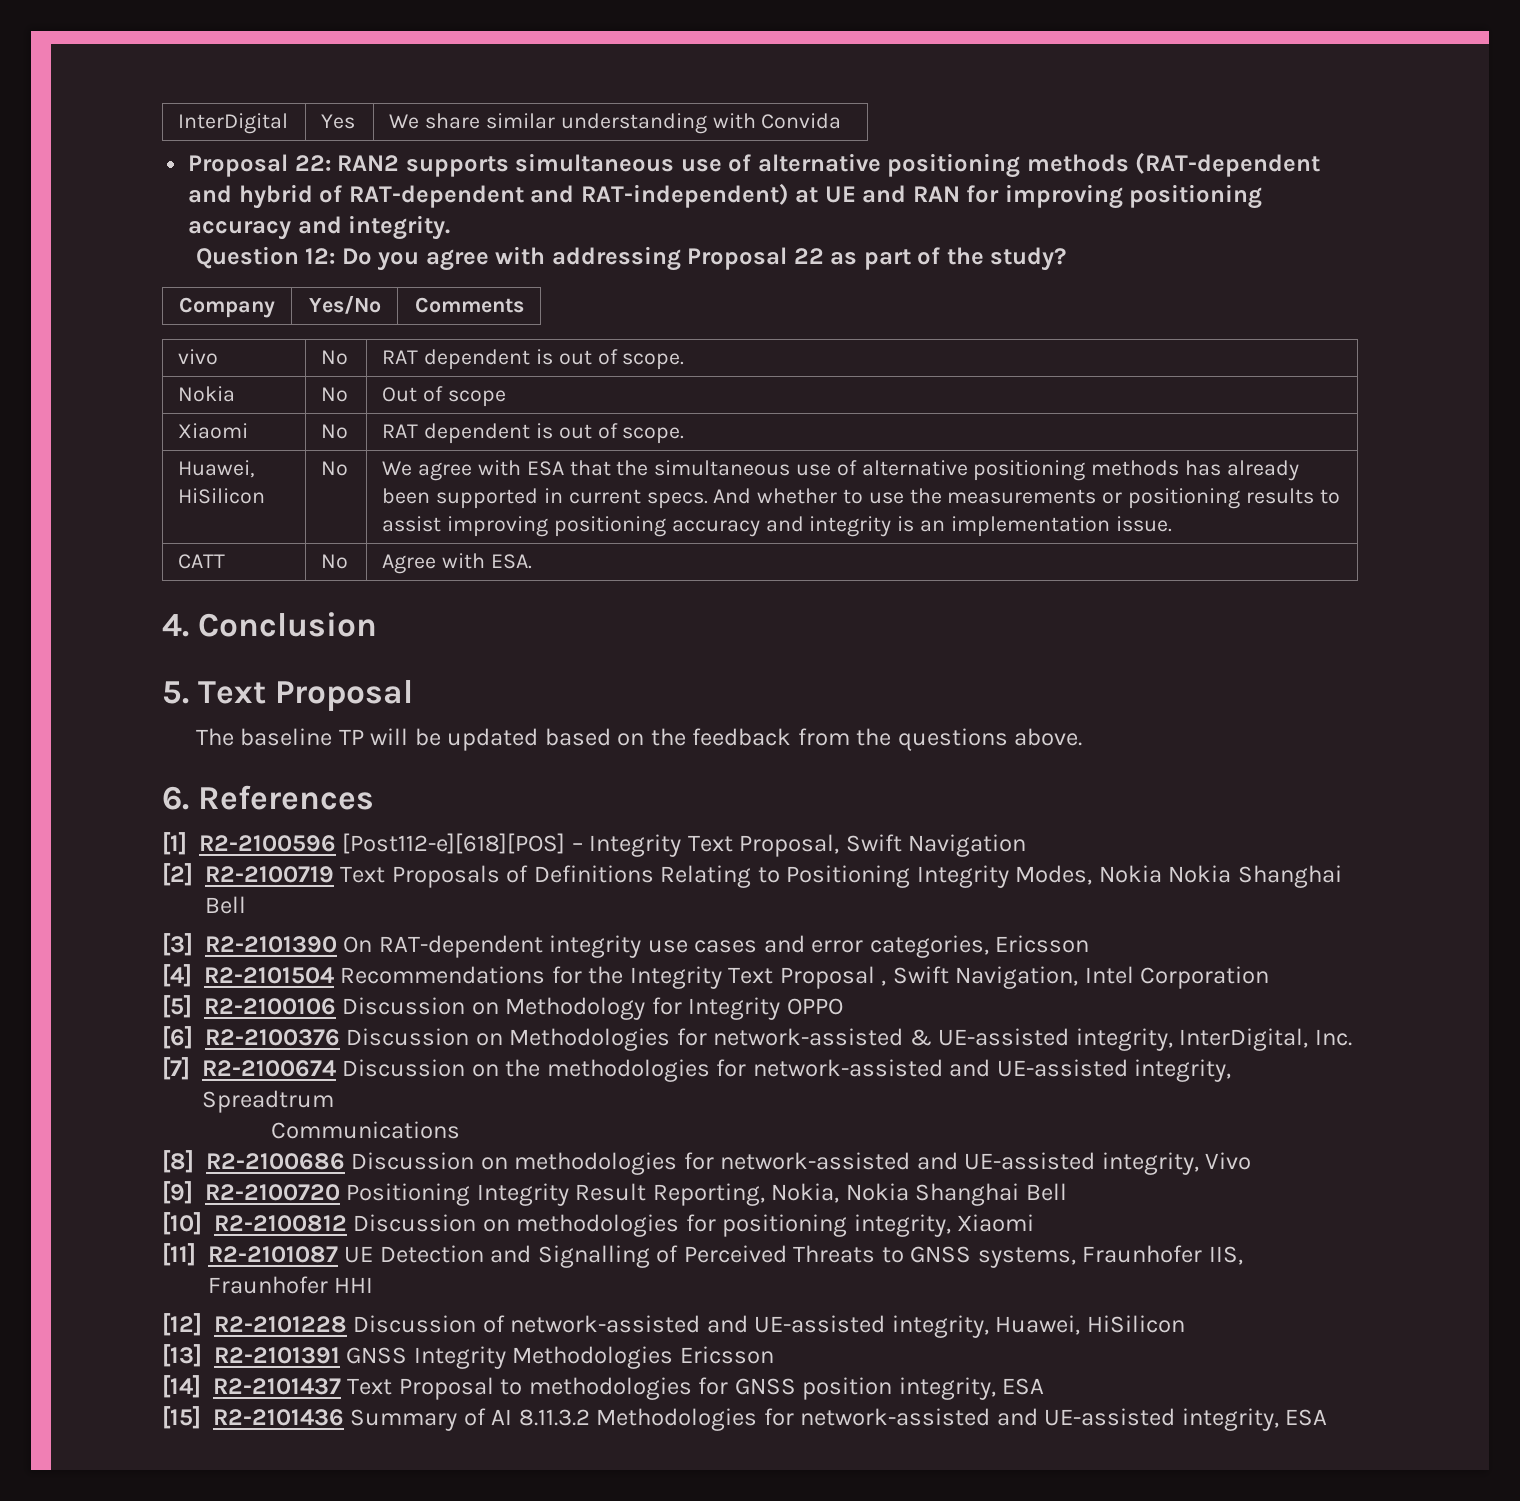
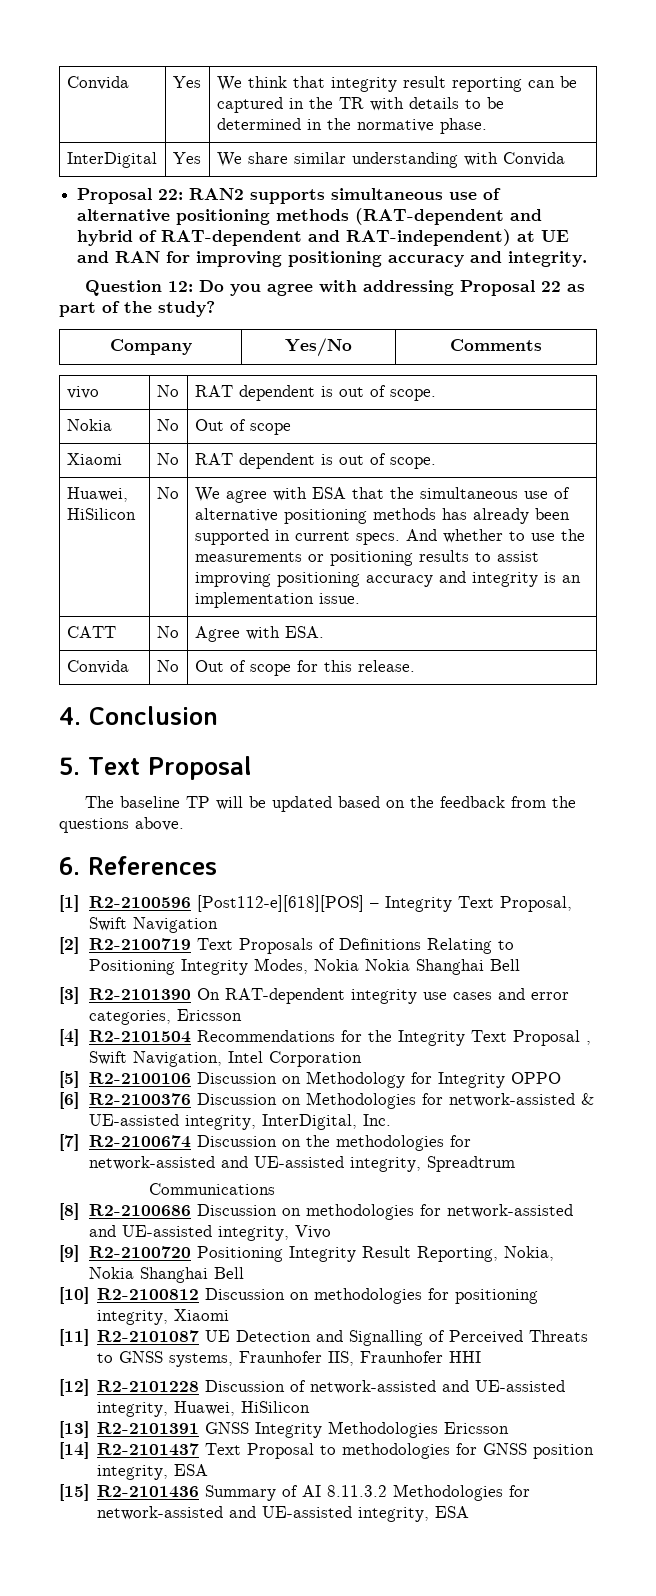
+ Convida | Yes | We think that integrity result reporting can be captured in the TR with details to be determined in the normative phase.
+ Convida | No | Out of scope for this release.

